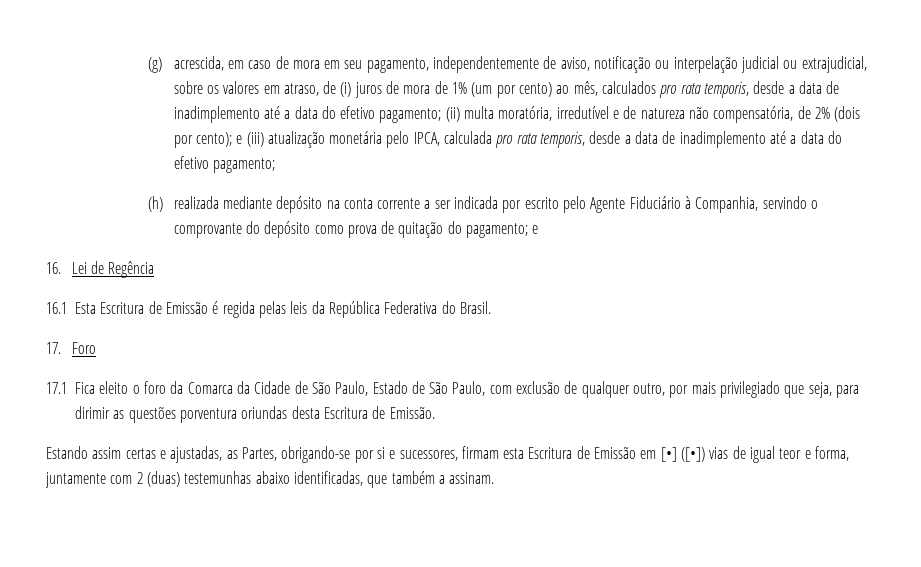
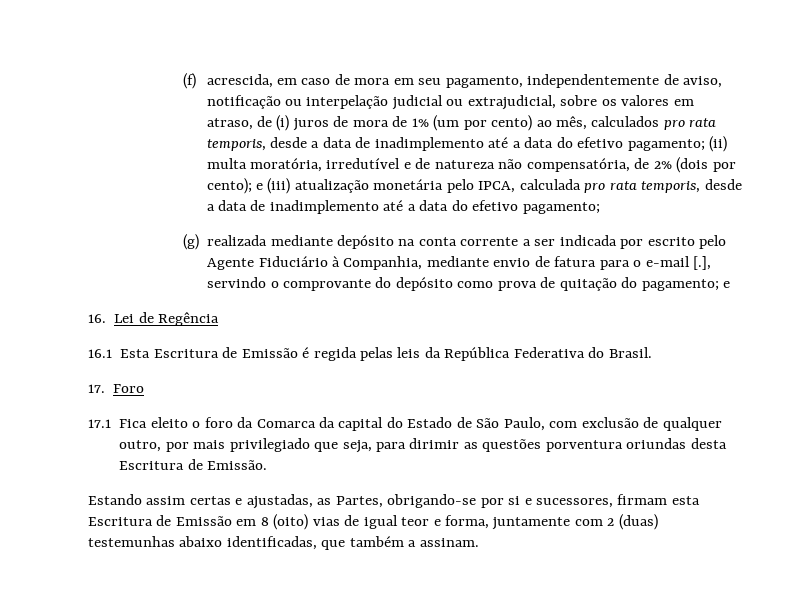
- (g) acrescida, em caso de mora em seu pagamento, independentemente de aviso, notificação ou interpelação judicial ou extrajudicial, sobre os valores em atraso, de (i) juros de mora de 1% (um por cento) ao mês, calculados pro rata temporis, desde a data de inadimplemento até a data do efetivo pagamento;
+ (f) acrescida, em caso de mora em seu pagamento, independentemente de aviso, notificação ou interpelação judicial ou extrajudicial, sobre os valores em atraso, de (i) juros de mora de 1% (um por cento) ao mês, calculados pro rata temporis, desde a data de inadimplemento até a data do efetivo pagamento;
- (h) realizada mediante depósito na conta corrente a ser indicada por escrito pelo Agente Fiduciário à Companhia, servindo o comprovante do depósito como prova de quitação do pagamento; e
+ (g) realizada mediante depósito na conta corrente a ser indicada por escrito pelo Agente Fiduciário à Companhia, mediante envio de fatura para o e-mail [.], servindo o comprovante do depósito como prova de quitação do pagamento; e
- 17.1 Fica eleito o foro da Comarca da Cidade de São Paulo, Estado de São Paulo, com exclusão de qualquer outro, por mais privilegiado que seja, para dirimir as questões porventura oriundas desta Escritura de Emissão.
+ 17.1 Fica eleito o foro da Comarca da capital do Estado de São Paulo, com exclusão de qualquer outro, por mais privilegiado que seja, para dirimir as questões porventura oriundas desta Escritura de Emissão.
- Estando assim certas e ajustadas, as Partes, obrigando-se por si e sucessores, firmam esta Escritura de Emissão em [•] ([•]) vias de igual teor e forma, juntamente com 2 (duas) testemunhas abaixo identificadas, que também a assinam.
+ Estando assim certas e ajustadas, as Partes, obrigando-se por si e sucessores, firmam esta Escritura de Emissão em 8 (oito) vias de igual teor e forma, juntamente com 2 (duas) testemunhas abaixo identificadas, que também a assinam.

